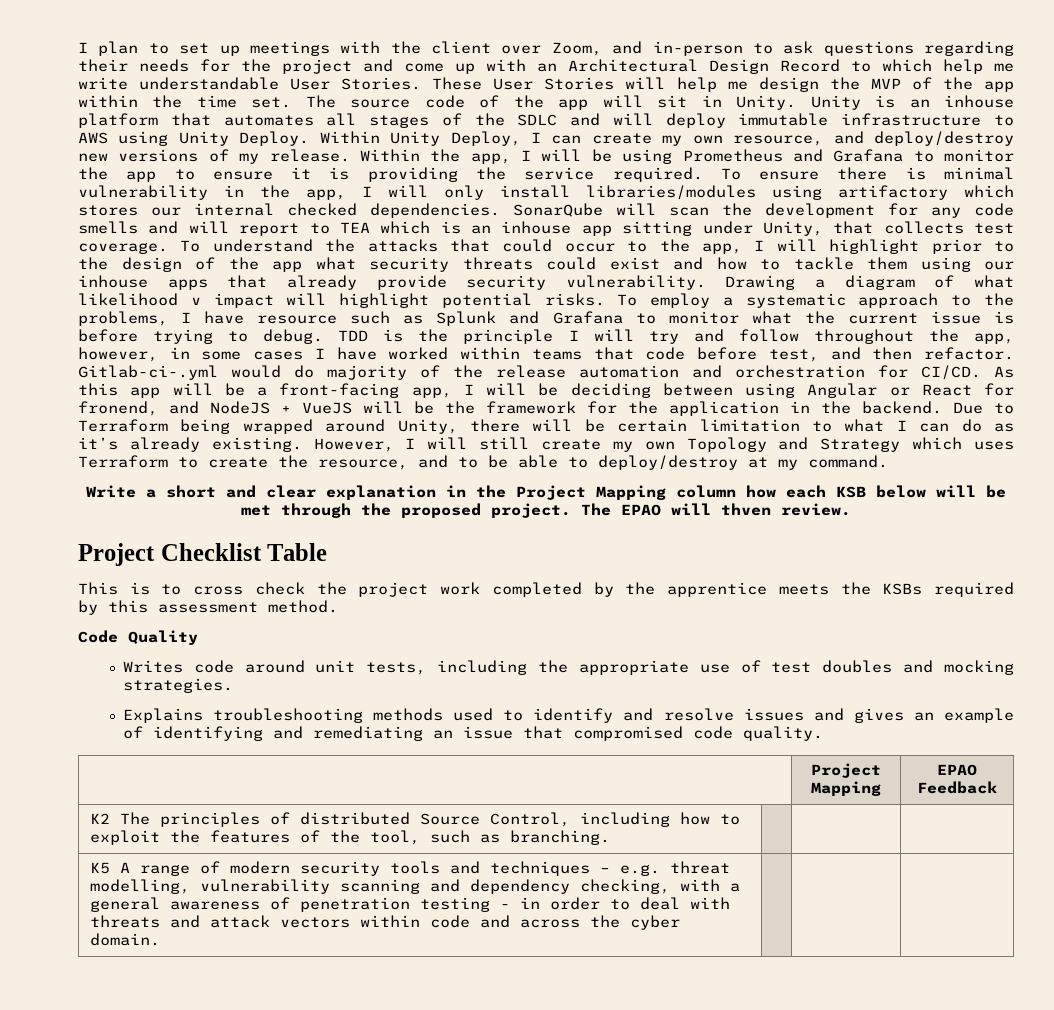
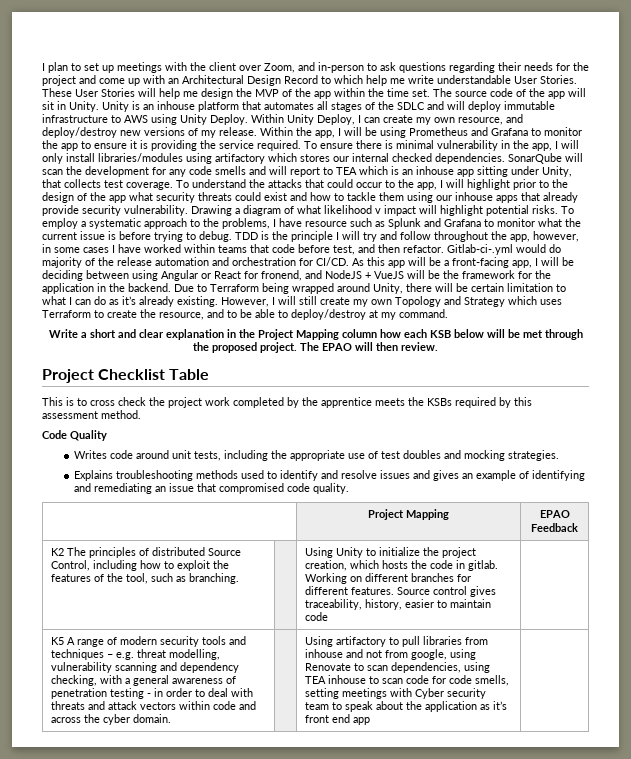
- The EPAO will thven review.
+ The EPAO will then review.
+ Using Unity to initialize the project creation, which hosts the code in gitlab. Working on different branches for different features. Source control gives traceability, history, easier to maintain code
+ Using artifactory to pull libraries from inhouse and not from google, using Renovate to scan dependencies, using TEA inhouse to scan code for code smells, setting meetings with Cyber security team to speak about the application as it’s front end app

